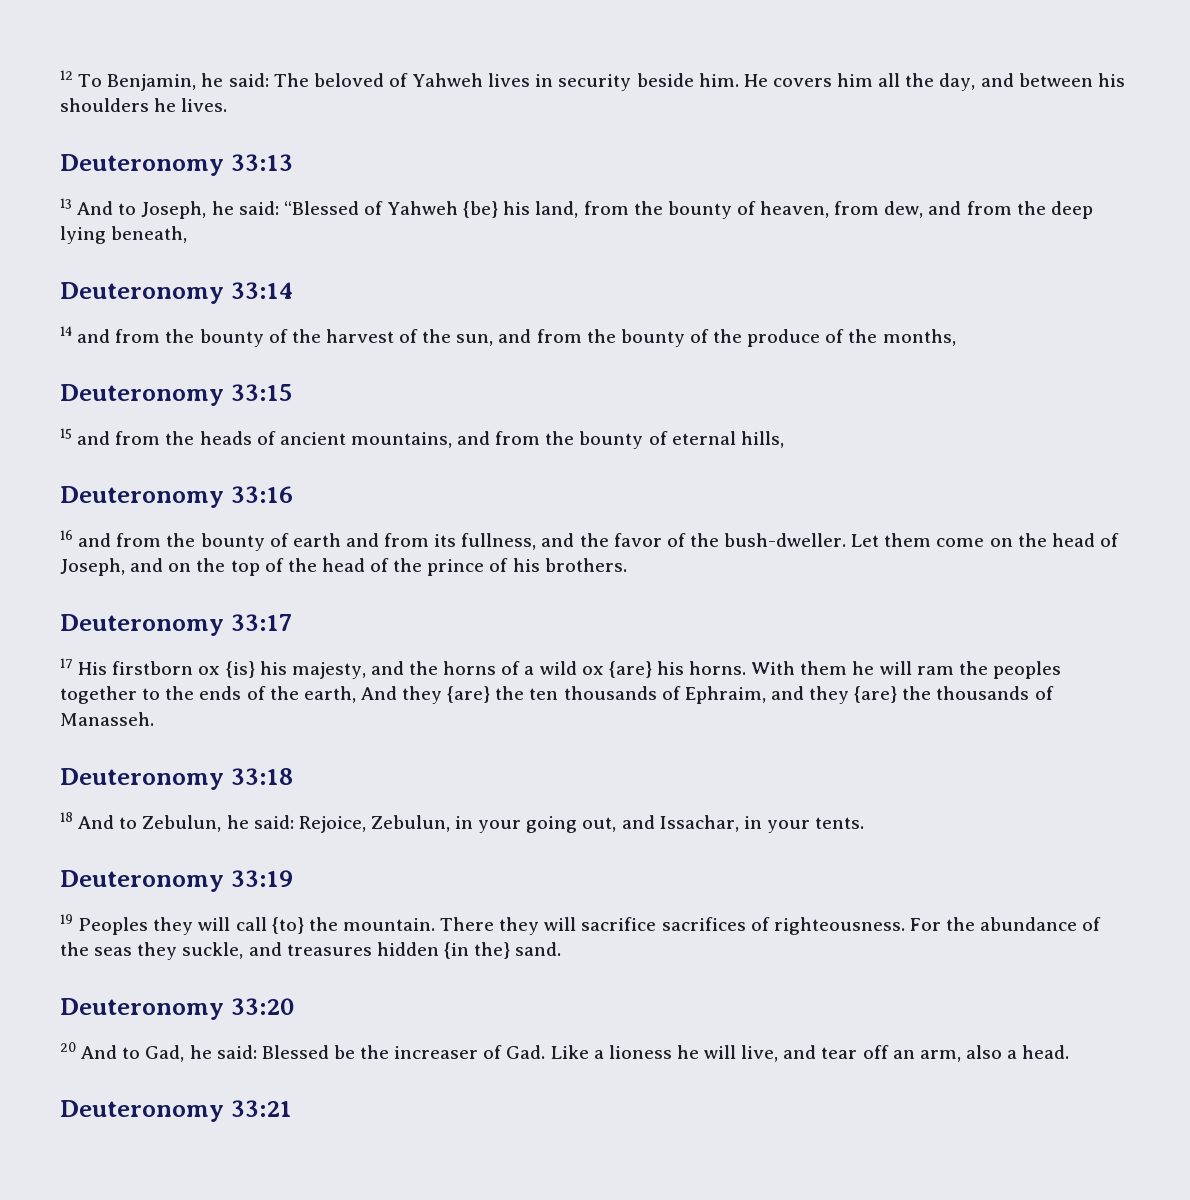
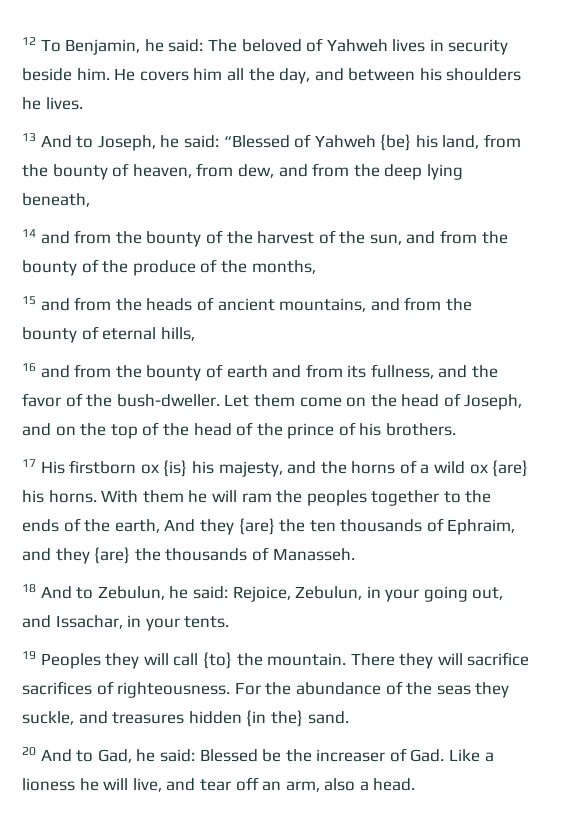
- Deuteronomy 33:13
- Deuteronomy 33:14
- Deuteronomy 33:15
- Deuteronomy 33:16
- Deuteronomy 33:17
- Deuteronomy 33:18
- Deuteronomy 33:19
- Deuteronomy 33:20
- Deuteronomy 33:21

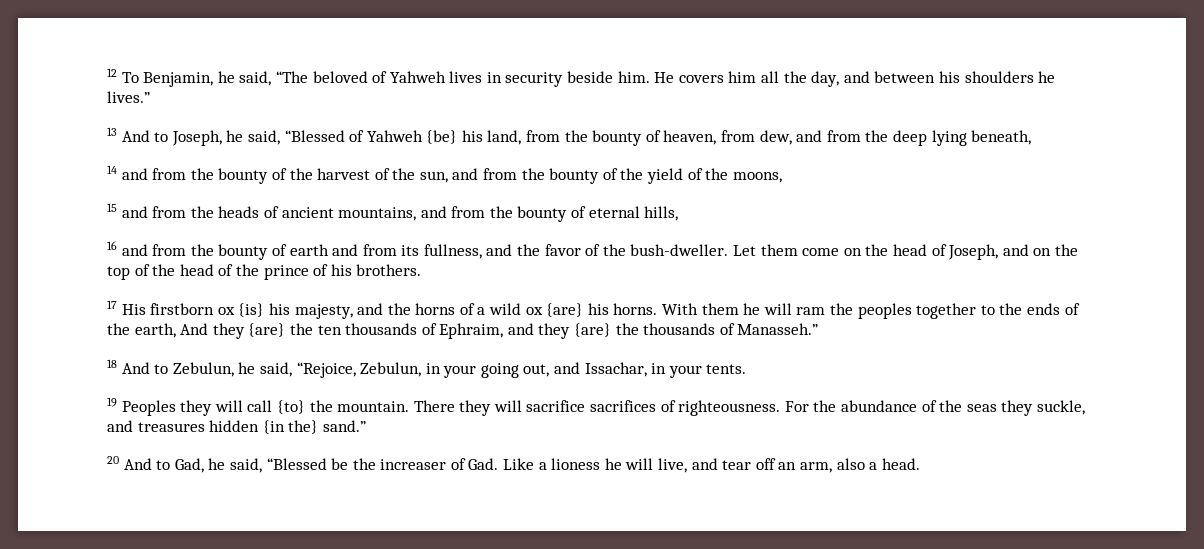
- 12 To Benjamin, he said: The beloved of Yahweh lives in security beside him.
+ 12 To Benjamin, he said, “The beloved of Yahweh lives in security beside him.
- He covers him all the day, and between his shoulders he lives.
+ He covers him all the day, and between his shoulders he lives.”
- 13 And to Joseph, he said: “Blessed of Yahweh {be} his land, from the bounty of heaven, from dew, and from the deep lying beneath,
+ 13 And to Joseph, he said, “Blessed of Yahweh {be} his land, from the bounty of heaven, from dew, and from the deep lying beneath,
- 14 and from the bounty of the harvest of the sun, and from the bounty of the produce of the months,
+ 14 and from the bounty of the harvest of the sun, and from the bounty of the yield of the moons,
- With them he will ram the peoples together to the ends of the earth, And they {are} the ten thousands of Ephraim, and they {are} the thousands of Manasseh.
+ With them he will ram the peoples together to the ends of the earth, And they {are} the ten thousands of Ephraim, and they {are} the thousands of Manasseh.”
- 18 And to Zebulun, he said: Rejoice, Zebulun, in your going out, and Issachar, in your tents.
+ 18 And to Zebulun, he said, “Rejoice, Zebulun, in your going out, and Issachar, in your tents.
- For the abundance of the seas they suckle, and treasures hidden {in the} sand.
+ For the abundance of the seas they suckle, and treasures hidden {in the} sand.”
- 20 And to Gad, he said: Blessed be the increaser of Gad. Like a lioness he will live, and tear off an arm, also a head.
+ 20 And to Gad, he said, “Blessed be the increaser of Gad. Like a lioness he will live, and tear off an arm, also a head.

